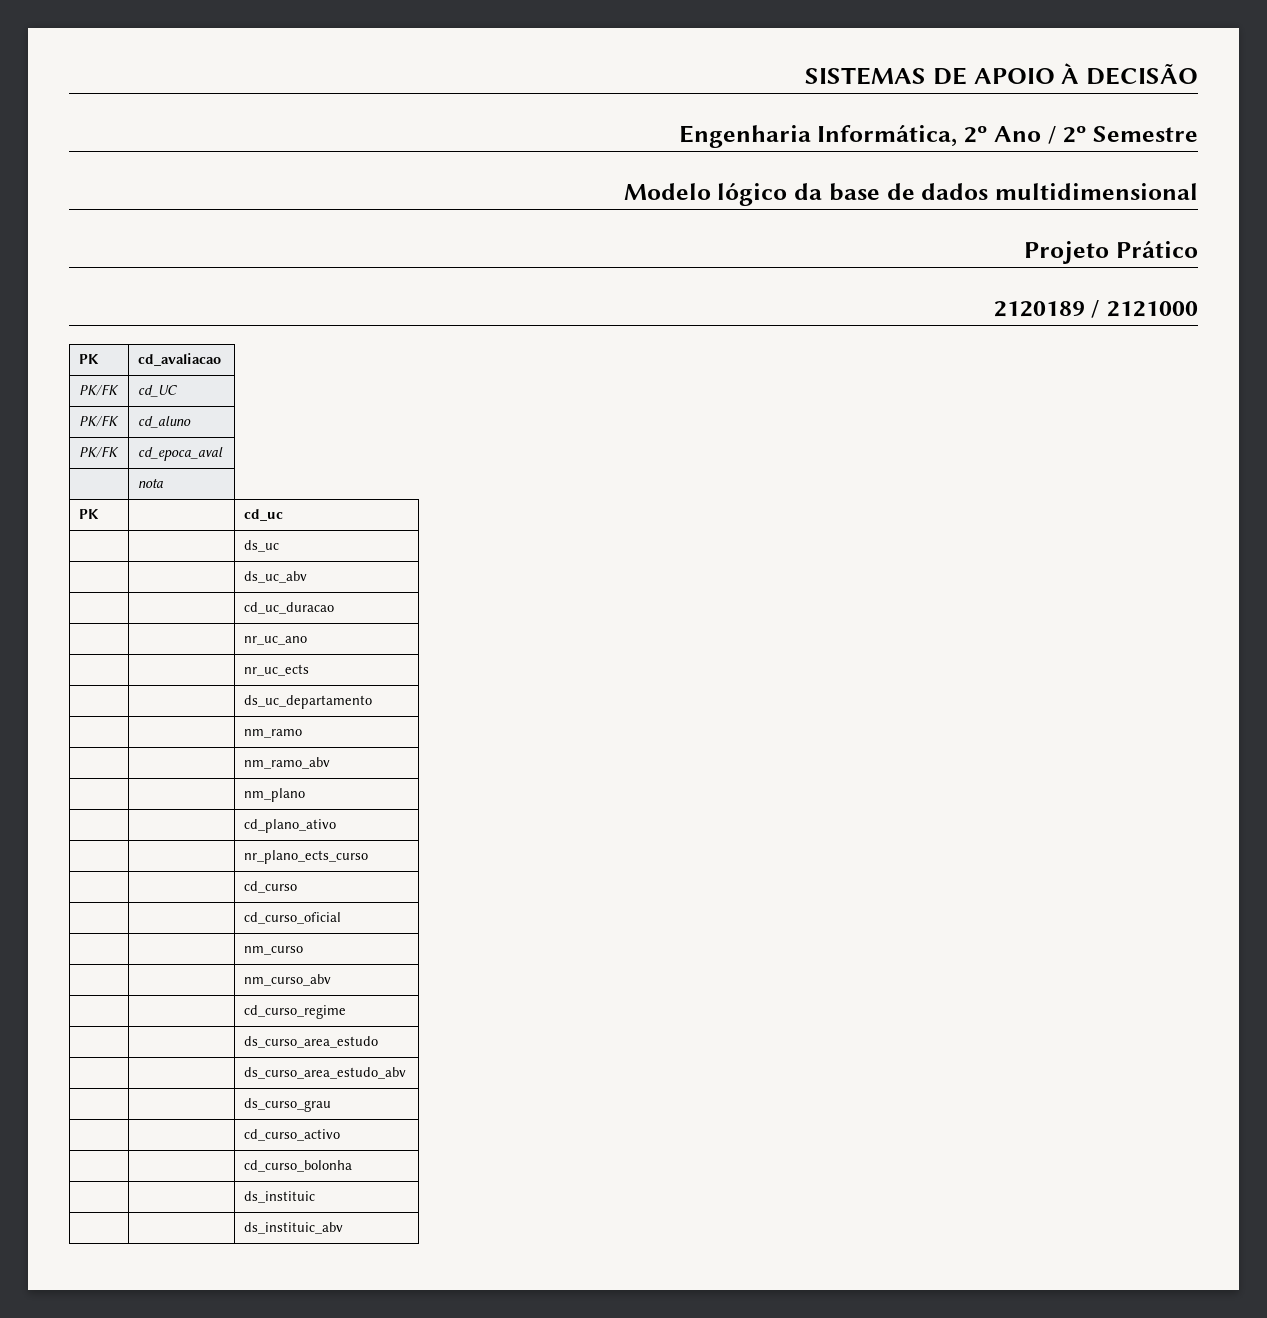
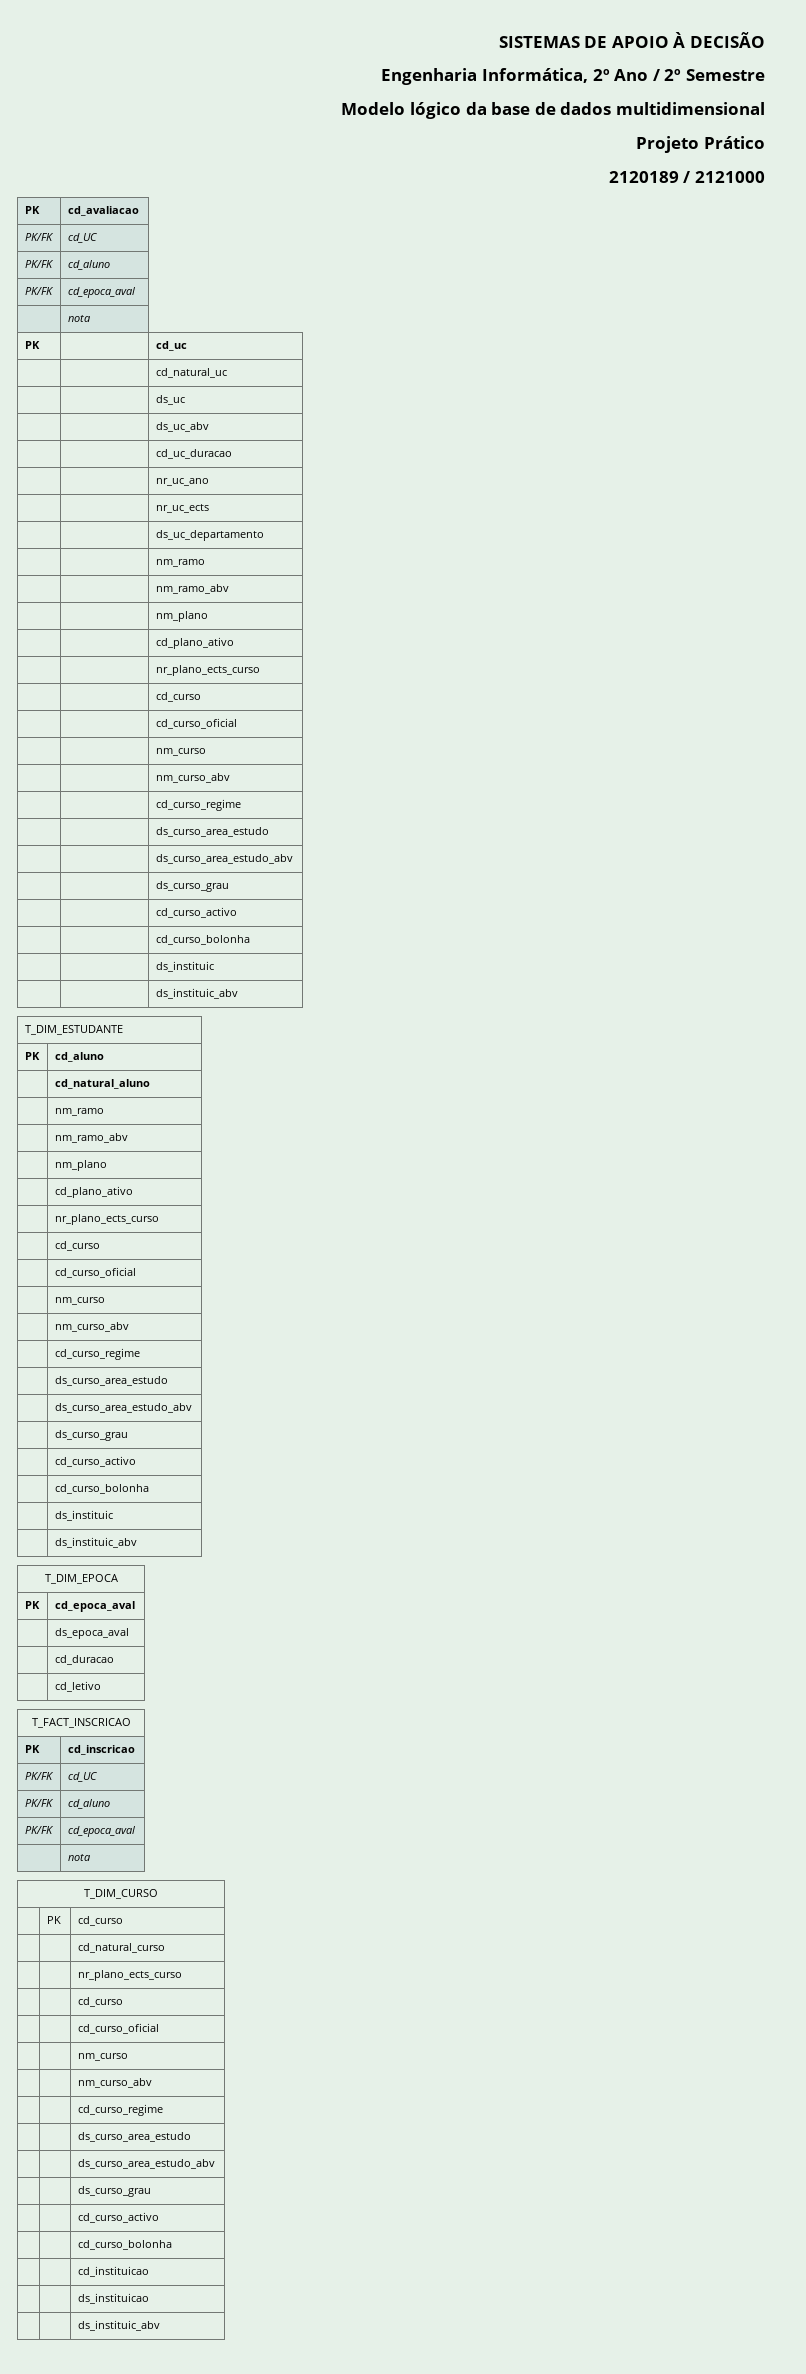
+ | | cd_natural_uc
+ T_DIM_ESTUDANTE
+ PK | cd_aluno
+ | cd_natural_aluno
+ | nm_ramo
+ | nm_ramo_abv
+ | nm_plano
+ | cd_plano_ativo
+ | nr_plano_ects_curso
+ | cd_curso
+ | cd_curso_oficial
+ | nm_curso
+ | nm_curso_abv
+ | cd_curso_regime
+ | ds_curso_area_estudo
+ | ds_curso_area_estudo_abv
+ | ds_curso_grau
+ | cd_curso_activo
+ | cd_curso_bolonha
+ | ds_instituic
+ | ds_instituic_abv
+ T_DIM_EPOCA
+ PK | cd_epoca_aval
+ | ds_epoca_aval
+ | cd_duracao
+ | cd_letivo
+ T_FACT_INSCRICAO
+ PK | cd_inscricao
+ PK/FK | cd_UC
+ PK/FK | cd_aluno
+ PK/FK | cd_epoca_aval
+ | nota
+ T_DIM_CURSO
+ | PK | cd_curso
+ | | cd_natural_curso
+ | | nr_plano_ects_curso
+ | | cd_curso
+ | | cd_curso_oficial
+ | | nm_curso
+ | | nm_curso_abv
+ | | cd_curso_regime
+ | | ds_curso_area_estudo
+ | | ds_curso_area_estudo_abv
+ | | ds_curso_grau
+ | | cd_curso_activo
+ | | cd_curso_bolonha
+ | | cd_instituicao
+ | | ds_instituicao
+ | | ds_instituic_abv

